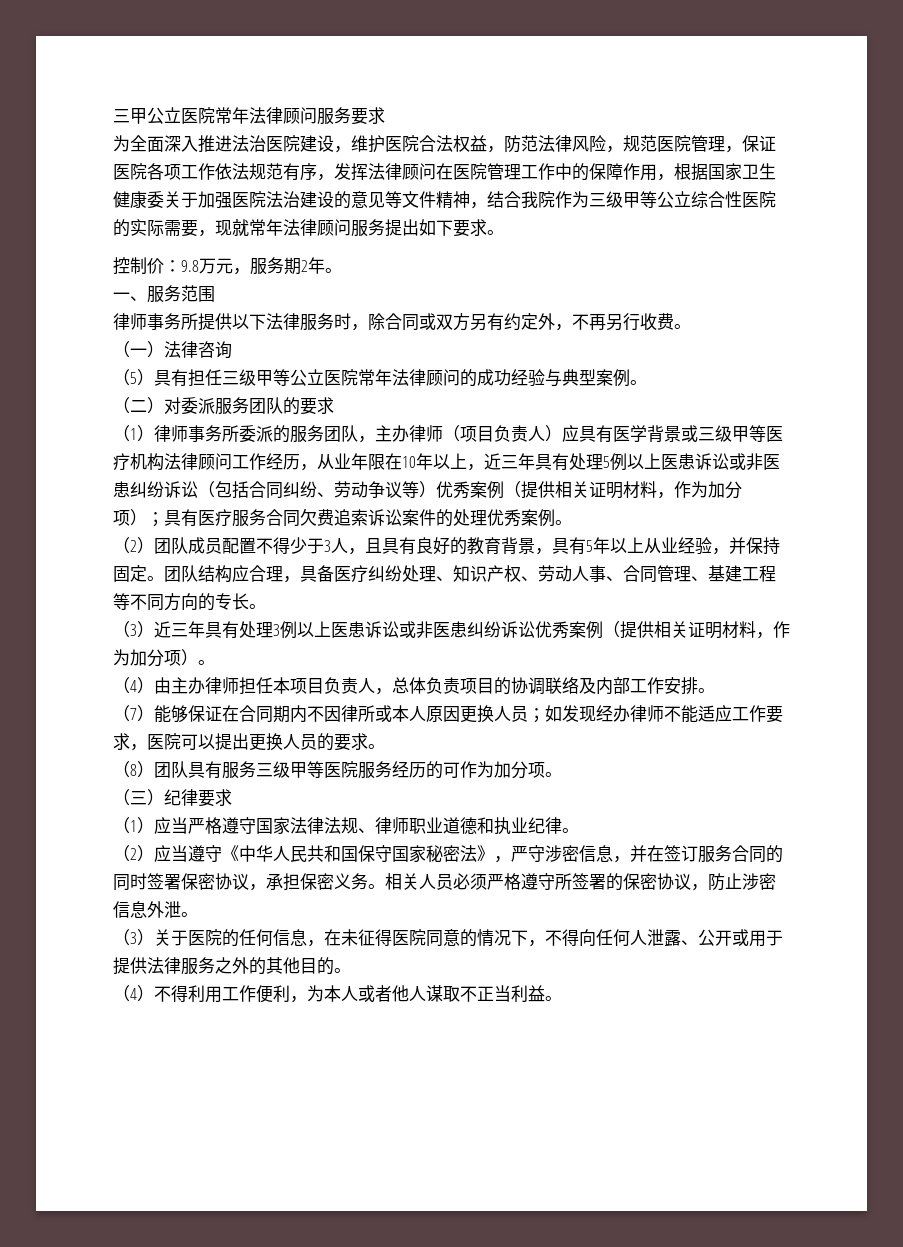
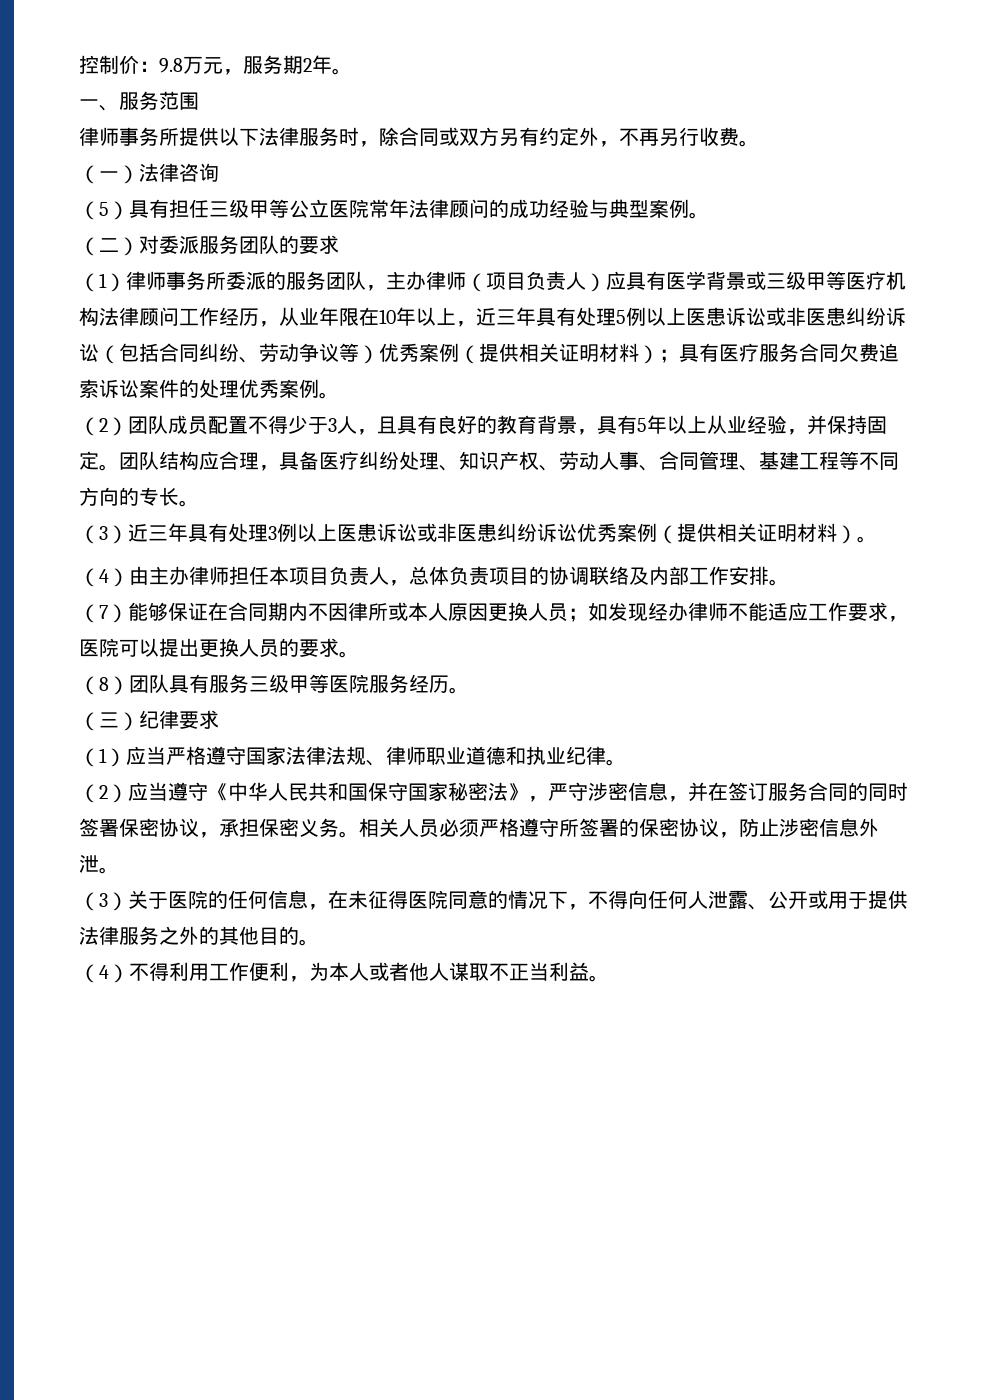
- 三甲公立医院常年法律顾问服务要求
- 为全面深入推进法治医院建设，维护医院合法权益，防范法律风险，规范医院管理，保证医院各项工作依法规范有序，发挥法律顾问在医院管理工作中的保障作用，根据国家卫生健康委关于加强医院法治建设的意见等文件精神，结合我院作为三级甲等公立综合性医院的实际需要，现就常年法律顾问服务提出如下要求。
- （1）律师事务所委派的服务团队，主办律师（项目负责人）应具有医学背景或三级甲等医疗机构法律顾问工作经历，从业年限在10年以上，近三年具有处理5例以上医患诉讼或非医患纠纷诉讼（包括合同纠纷、劳动争议等）优秀案例（提供相关证明材料，作为加分项）；
+ （1）律师事务所委派的服务团队，主办律师（项目负责人）应具有医学背景或三级甲等医疗机构法律顾问工作经历，从业年限在10年以上，近三年具有处理5例以上医患诉讼或非医患纠纷诉讼（包括合同纠纷、劳动争议等）优秀案例（提供相关证明材料）；
- （3）近三年具有处理3例以上医患诉讼或非医患纠纷诉讼优秀案例（提供相关证明材料，作为加分项）。
+ （3）近三年具有处理3例以上医患诉讼或非医患纠纷诉讼优秀案例（提供相关证明材料）。
- （8）团队具有服务三级甲等医院服务经历的可作为加分项。
+ （8）团队具有服务三级甲等医院服务经历。

